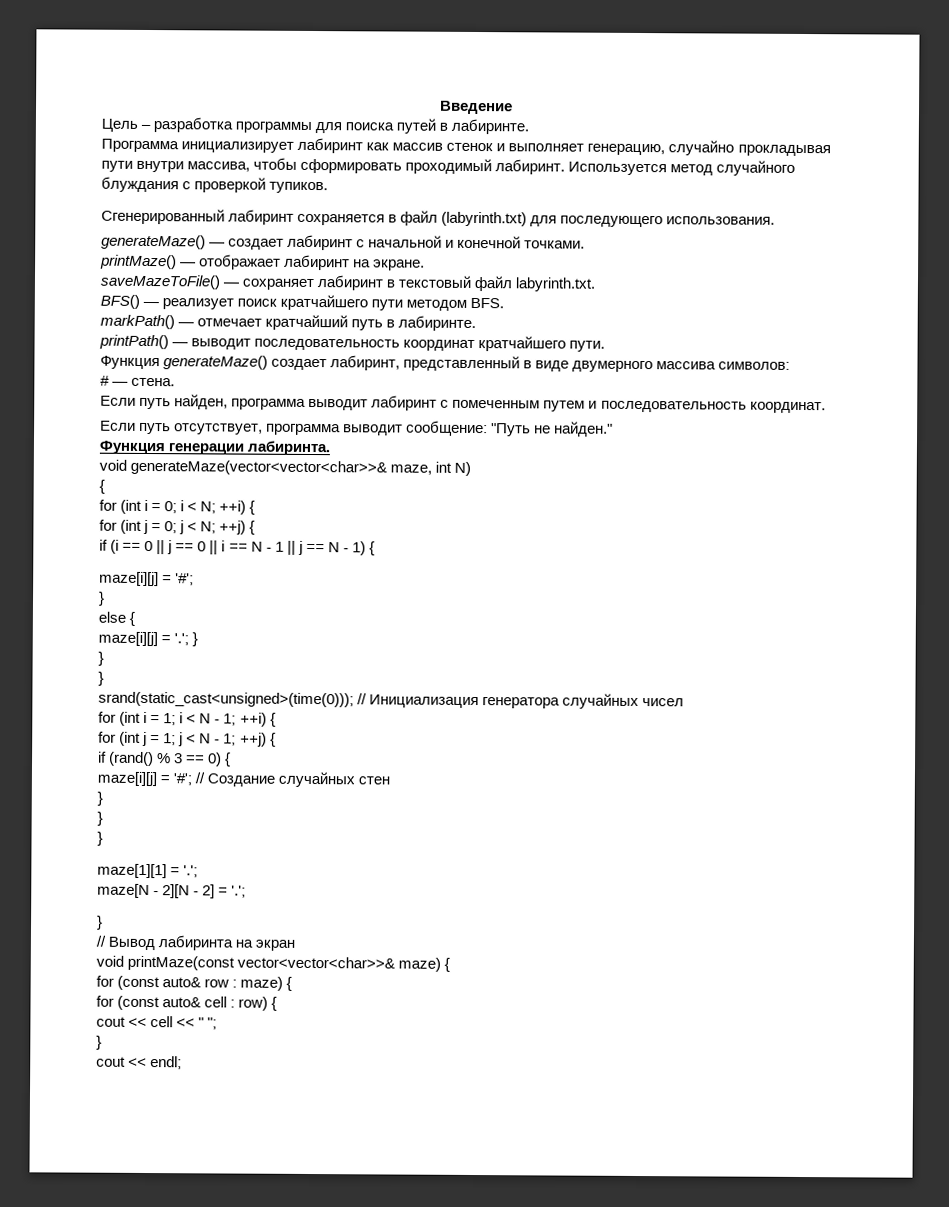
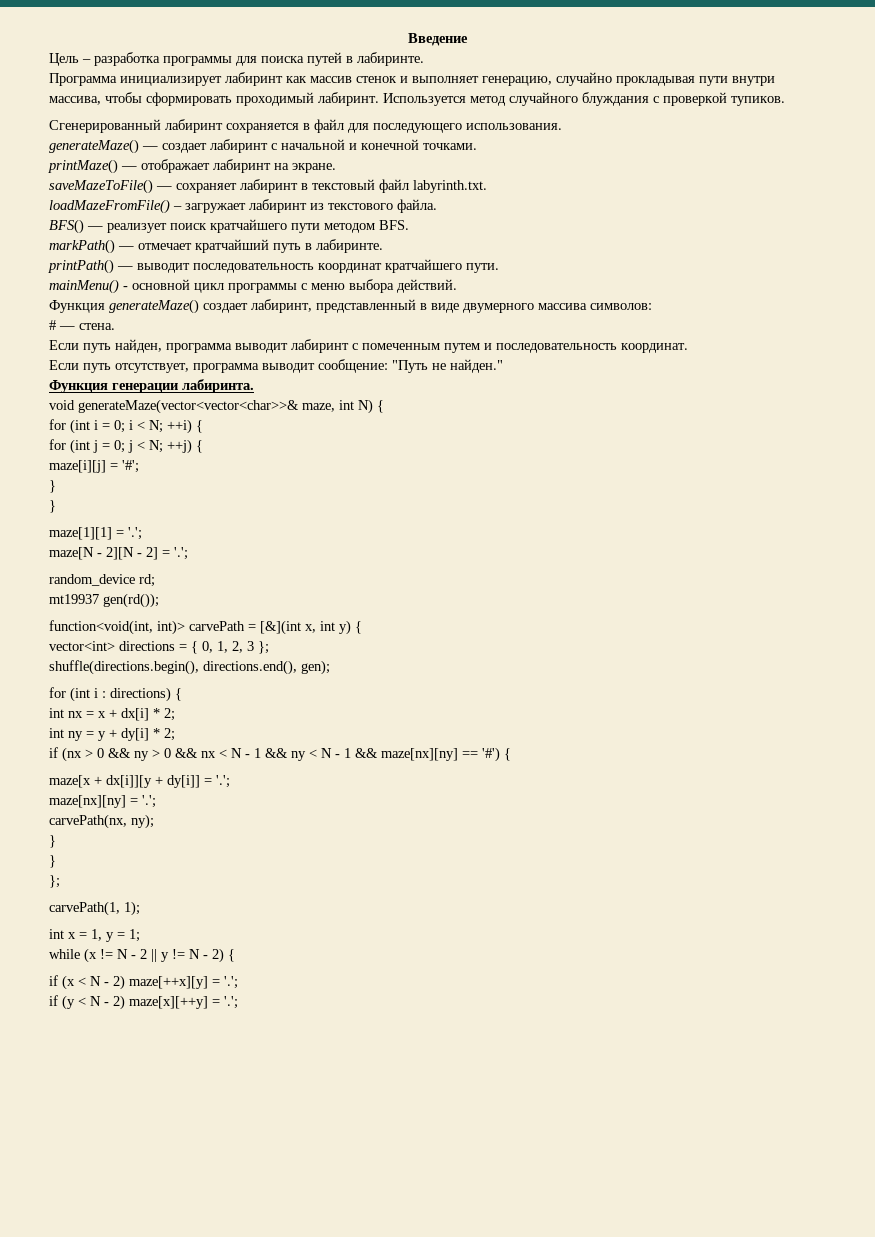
- Сгенерированный лабиринт сохраняется в файл (labyrinth.txt) для последующего использования.
+ Сгенерированный лабиринт сохраняется в файл для последующего использования.
+ loadMazeFromFile() – загружает лабиринт из текстового файла.
+ mainMenu() - основной цикл программы с меню выбора действий.
- void generateMaze(vector<vector<char>>& maze, int N)
- {
+ void generateMaze(vector<vector<char>>& maze, int N) {
- if (i == 0 || j == 0 || i == N - 1 || j == N - 1) {
  maze[i][j] = '#';
- }
- else {
- maze[i][j] = '.'; }
- }
- }
- srand(static_cast<unsigned>(time(0))); // Инициализация генератора случайных чисел
- for (int i = 1; i < N - 1; ++i) {
- for (int j = 1; j < N - 1; ++j) {
- if (rand() % 3 == 0) {
- maze[i][j] = '#'; // Создание случайных стен
- }
  maze[N - 2][N - 2] = '.';
+ random_device rd;
+ mt19937 gen(rd());
+ function<void(int, int)> carvePath = [&](int x, int y) {
+ vector<int> directions = { 0, 1, 2, 3 };
+ shuffle(directions.begin(), directions.end(), gen);
+ for (int i : directions) {
+ int nx = x + dx[i] * 2;
+ int ny = y + dy[i] * 2;
+ if (nx > 0 && ny > 0 && nx < N - 1 && ny < N - 1 && maze[nx][ny] == '#') {
+ maze[x + dx[i]][y + dy[i]] = '.';
+ maze[nx][ny] = '.';
+ carvePath(nx, ny);
  }
- // Вывод лабиринта на экран
- void printMaze(const vector<vector<char>>& maze) {
- for (const auto& row : maze) {
- for (const auto& cell : row) {
- cout << cell << " ";
  }
- cout << endl;
+ };
+ carvePath(1, 1);
+ int x = 1, y = 1;
+ while (x != N - 2 || y != N - 2) {
+ if (x < N - 2) maze[++x][y] = '.';
+ if (y < N - 2) maze[x][++y] = '.';

